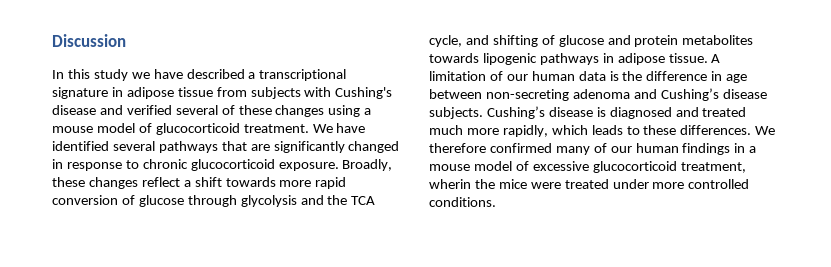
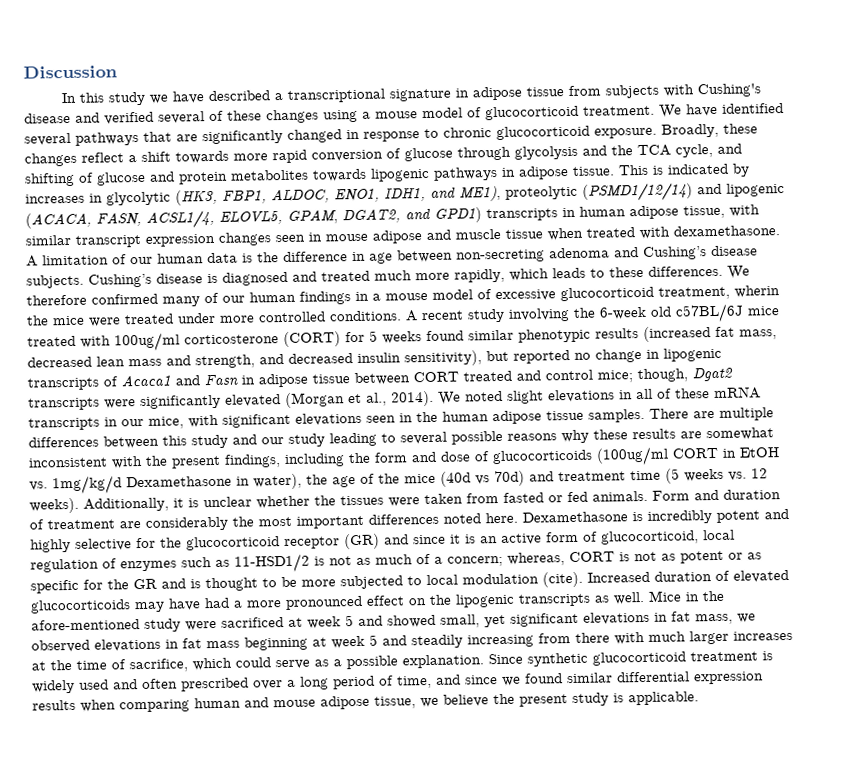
+ This is indicated by increases in glycolytic (HK3, FBP1, ALDOC, ENO1, IDH1, and ME1), proteolytic (PSMD1/12/14) and lipogenic (ACACA, FASN, ACSL1/4, ELOVL5, GPAM, DGAT2, and GPD1) transcripts in human adipose tissue, with similar transcript expression changes seen in mouse adipose and muscle tissue when treated with dexamethasone.
+ A recent study involving the 6-week old c57BL/6J mice treated with 100ug/ml corticosterone (CORT) for 5 weeks found similar phenotypic results (increased fat mass, decreased lean mass and strength, and decreased insulin sensitivity), but reported no change in lipogenic transcripts of Acaca1 and Fasn in adipose tissue between CORT treated and control mice; though, Dgat2 transcripts were significantly elevated (Morgan et al., 2014). We noted slight elevations in all of these mRNA transcripts in our mice, with significant elevations seen in the human adipose tissue samples. There are multiple differences between this study and our study leading to several possible reasons why these results are somewhat inconsistent with the present findings, including the form and dose of glucocorticoids (100ug/ml CORT in EtOH vs. 1mg/kg/d Dexamethasone in water), the age of the mice (40d vs 70d) and treatment time (5 weeks vs. 12 weeks). Additionally, it is unclear whether the tissues were taken from fasted or fed animals. Form and duration of treatment are considerably the most important differences noted here. Dexamethasone is incredibly potent and highly selective for the glucocorticoid receptor (GR) and since it is an active form of glucocorticoid, local regulation of enzymes such as 11-HSD1/2 is not as much of a concern; whereas, CORT is not as potent or as specific for the GR and is thought to be more subjected to local modulation (cite). Increased duration of elevated glucocorticoids may have had a more pronounced effect on the lipogenic transcripts as well. Mice in the afore-mentioned study were sacrificed at week 5 and showed small, yet significant elevations in fat mass, we observed elevations in fat mass beginning at week 5 and steadily increasing from there with much larger increases at the time of sacrifice, which could serve as a possible explanation. Since synthetic glucocorticoid treatment is widely used and often prescribed over a long period of time, and since we found similar differential expression results when comparing human and mouse adipose tissue, we believe the present study is applicable.

